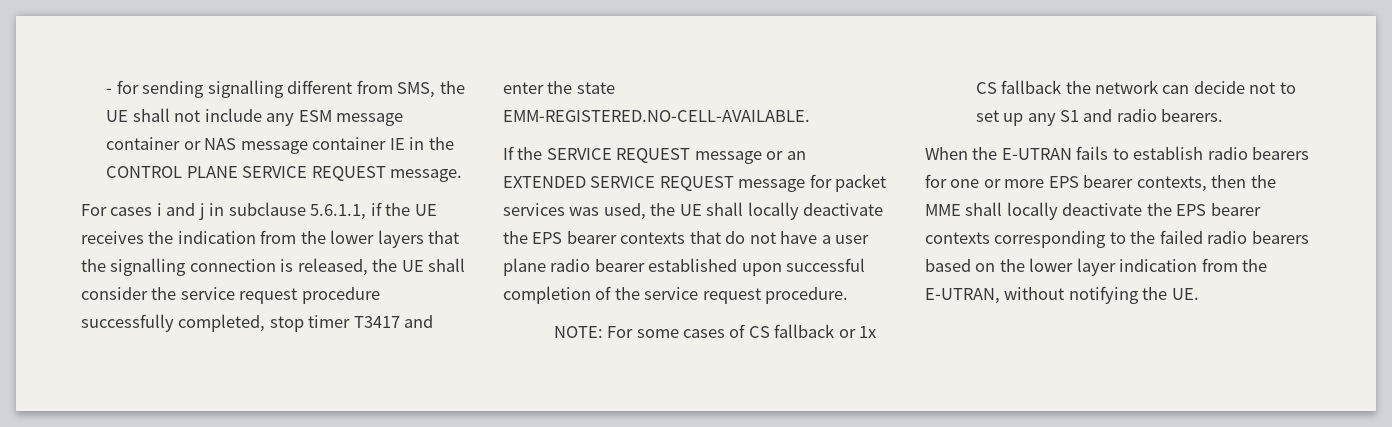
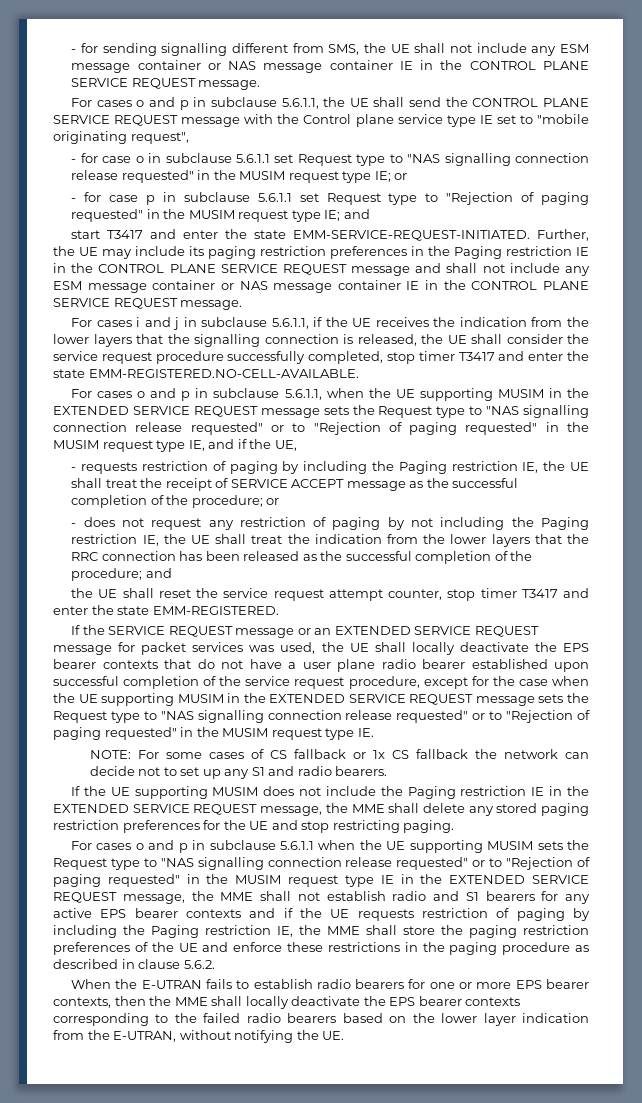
+ For cases o and p in subclause 5.6.1.1, the UE shall send the CONTROL PLANE SERVICE REQUEST message with the Control plane service type IE set to "mobile originating request",
+ - for case o in subclause 5.6.1.1 set Request type to "NAS signalling connection release requested" in the MUSIM request type IE; or
+ - for case p in subclause 5.6.1.1 set Request type to "Rejection of paging requested" in the MUSIM request type IE; and
+ start T3417 and enter the state EMM-SERVICE-REQUEST-INITIATED. Further, the UE may include its paging restriction preferences in the Paging restriction IE in the CONTROL PLANE SERVICE REQUEST message and shall not include any ESM message container or NAS message container IE in the CONTROL PLANE SERVICE REQUEST message.
+ For cases o and p in subclause 5.6.1.1, when the UE supporting MUSIM in the EXTENDED SERVICE REQUEST message sets the Request type to "NAS signalling connection release requested" or to "Rejection of paging requested" in the MUSIM request type IE, and if the UE,
+ - requests restriction of paging by including the Paging restriction IE, the UE shall treat the receipt of SERVICE ACCEPT message as the successful completion of the procedure; or
+ - does not request any restriction of paging by not including the Paging restriction IE, the UE shall treat the indication from the lower layers that the RRC connection has been released as the successful completion of the procedure; and
+ the UE shall reset the service request attempt counter, stop timer T3417 and enter the state EMM-REGISTERED.
- If the SERVICE REQUEST message or an EXTENDED SERVICE REQUEST message for packet services was used, the UE shall locally deactivate the EPS bearer contexts that do not have a user plane radio bearer established upon successful completion of the service request procedure.
+ If the SERVICE REQUEST message or an EXTENDED SERVICE REQUEST message for packet services was used, the UE shall locally deactivate the EPS bearer contexts that do not have a user plane radio bearer established upon successful completion of the service request procedure, except for the case when the UE supporting MUSIM in the EXTENDED SERVICE REQUEST message sets the Request type to "NAS signalling connection release requested" or to "Rejection of paging requested" in the MUSIM request type IE.
+ If the UE supporting MUSIM does not include the Paging restriction IE in the EXTENDED SERVICE REQUEST message, the MME shall delete any stored paging restriction preferences for the UE and stop restricting paging.
+ For cases o and p in subclause 5.6.1.1 when the UE supporting MUSIM sets the Request type to "NAS signalling connection release requested" or to "Rejection of paging requested" in the MUSIM request type IE in the EXTENDED SERVICE REQUEST message, the MME shall not establish radio and S1 bearers for any active EPS bearer contexts and if the UE requests restriction of paging by including the Paging restriction IE, the MME shall store the paging restriction preferences of the UE and enforce these restrictions in the paging procedure as described in clause 5.6.2.

